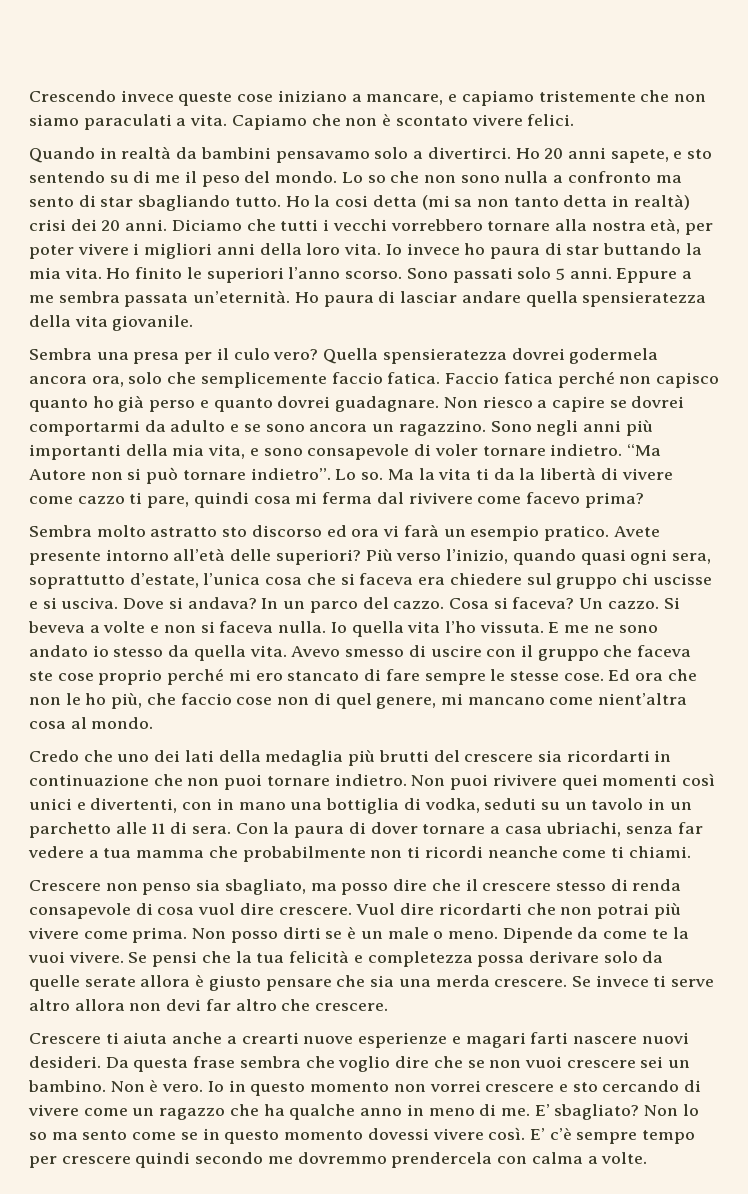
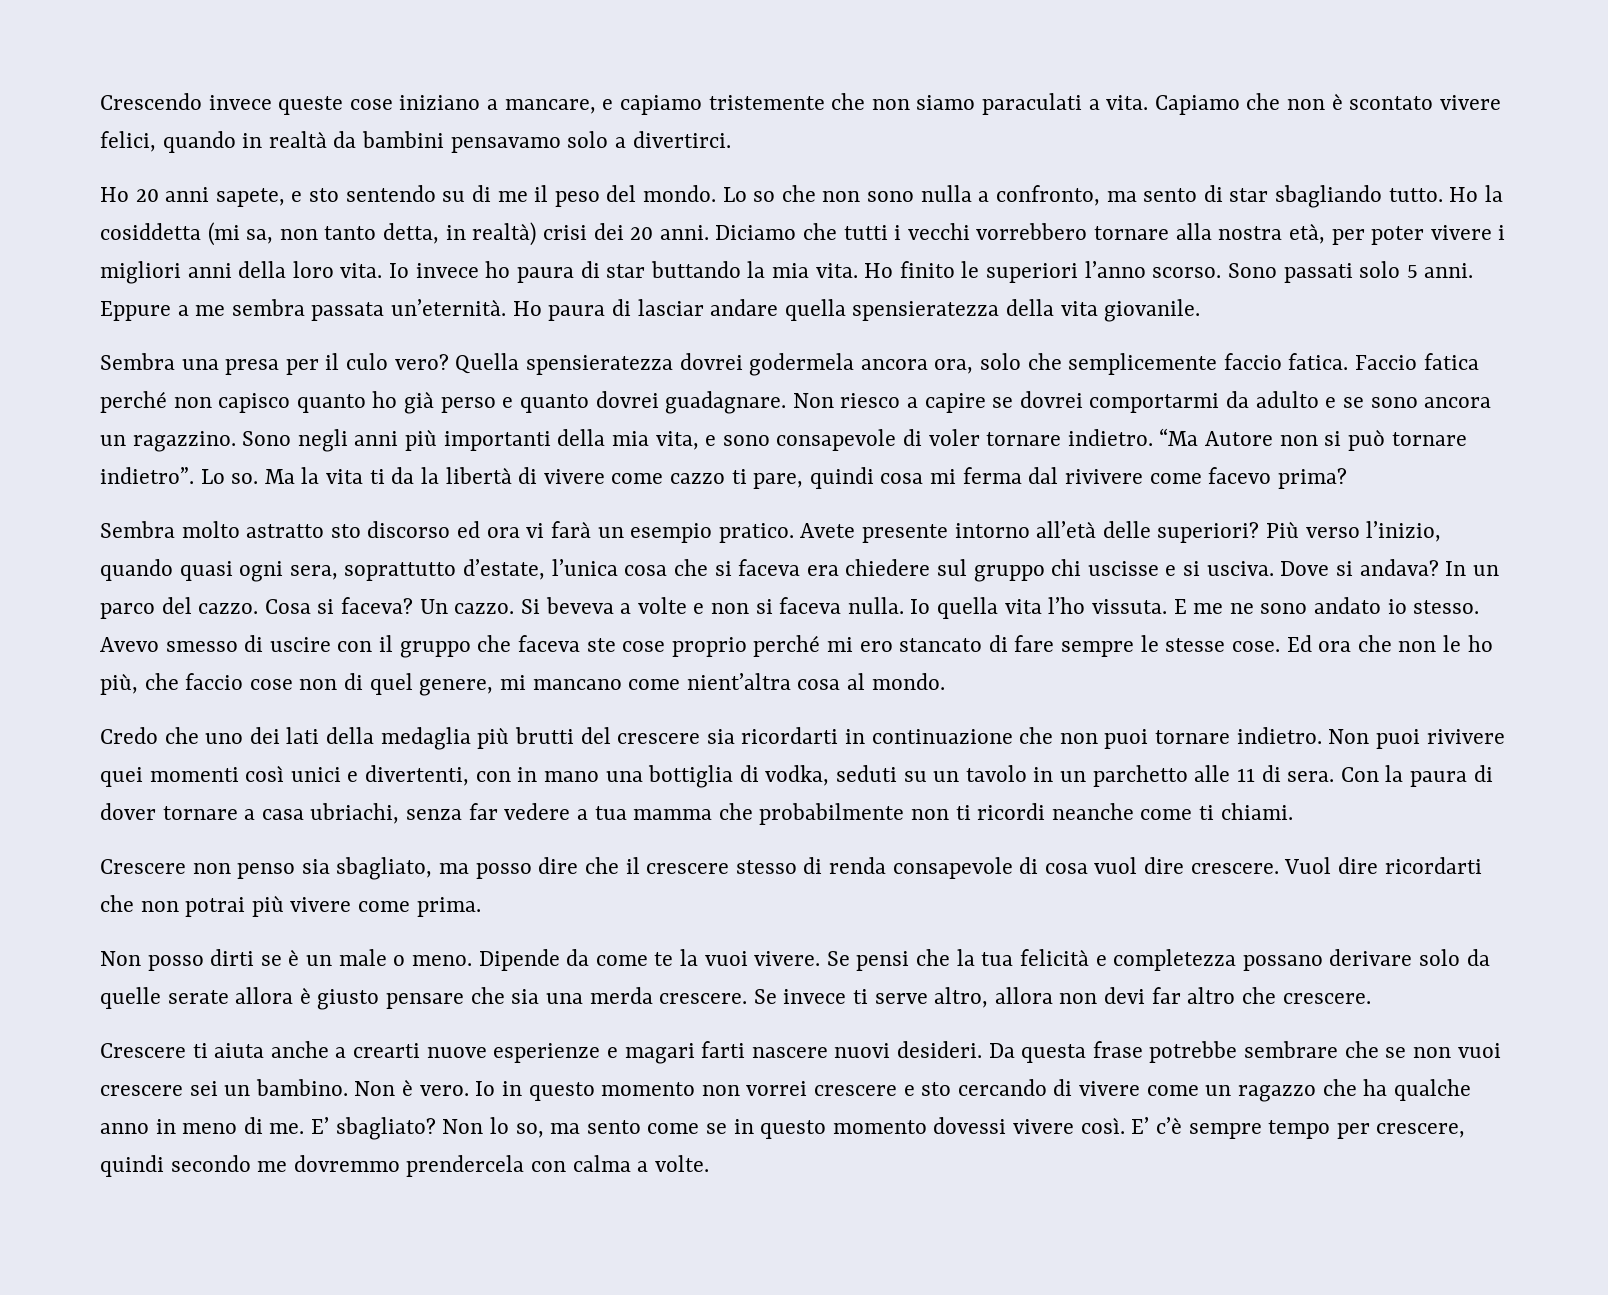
- Capiamo che non è scontato vivere felici.
- Quando in realtà da bambini pensavamo solo a divertirci. Ho 20 anni sapete, e sto sentendo su di me il peso del mondo.
+ Capiamo che non è scontato vivere felici, quando in realtà da bambini pensavamo solo a divertirci.
+ Ho 20 anni sapete, e sto sentendo su di me il peso del mondo.
- Lo so che non sono nulla a confronto ma sento di star sbagliando tutto.
+ Lo so che non sono nulla a confronto, ma sento di star sbagliando tutto.
- Ho la cosi detta (mi sa non tanto detta in realtà) crisi dei 20 anni.
+ Ho la cosiddetta (mi sa, non tanto detta, in realtà) crisi dei 20 anni.
- E me ne sono andato io stesso da quella vita.
+ E me ne sono andato io stesso.
- Vuol dire ricordarti che non potrai più vivere come prima. Non posso dirti se è un male o meno.
+ Vuol dire ricordarti che non potrai più vivere come prima.
+ Non posso dirti se è un male o meno.
- Se pensi che la tua felicità e completezza possa derivare solo da quelle serate allora è giusto pensare che sia una merda crescere.
+ Se pensi che la tua felicità e completezza possano derivare solo da quelle serate allora è giusto pensare che sia una merda crescere.
- Se invece ti serve altro allora non devi far altro che crescere.
+ Se invece ti serve altro, allora non devi far altro che crescere.
- Da questa frase sembra che voglio dire che se non vuoi crescere sei un bambino.
+ Da questa frase potrebbe sembrare che se non vuoi crescere sei un bambino.
- Non lo so ma sento come se in questo momento dovessi vivere così.
+ Non lo so, ma sento come se in questo momento dovessi vivere così.
- E’ c’è sempre tempo per crescere quindi secondo me dovremmo prendercela con calma a volte.
+ E’ c’è sempre tempo per crescere, quindi secondo me dovremmo prendercela con calma a volte.

